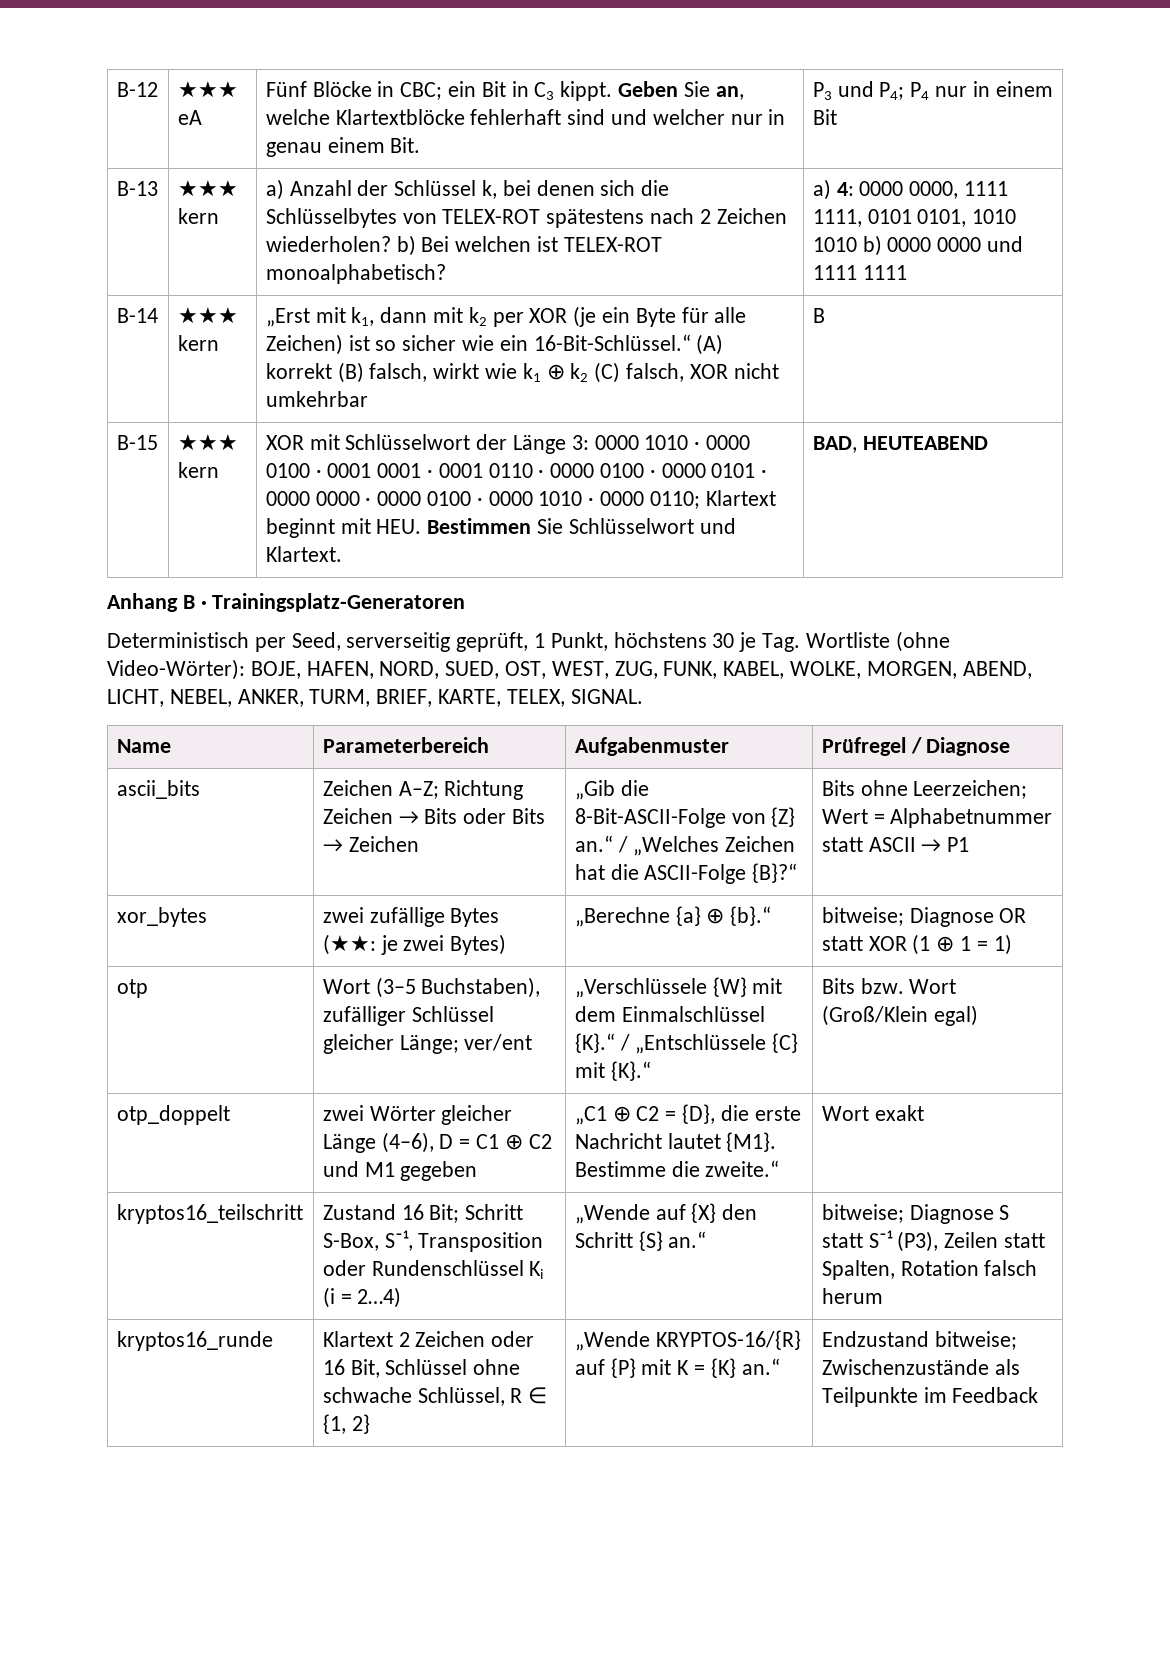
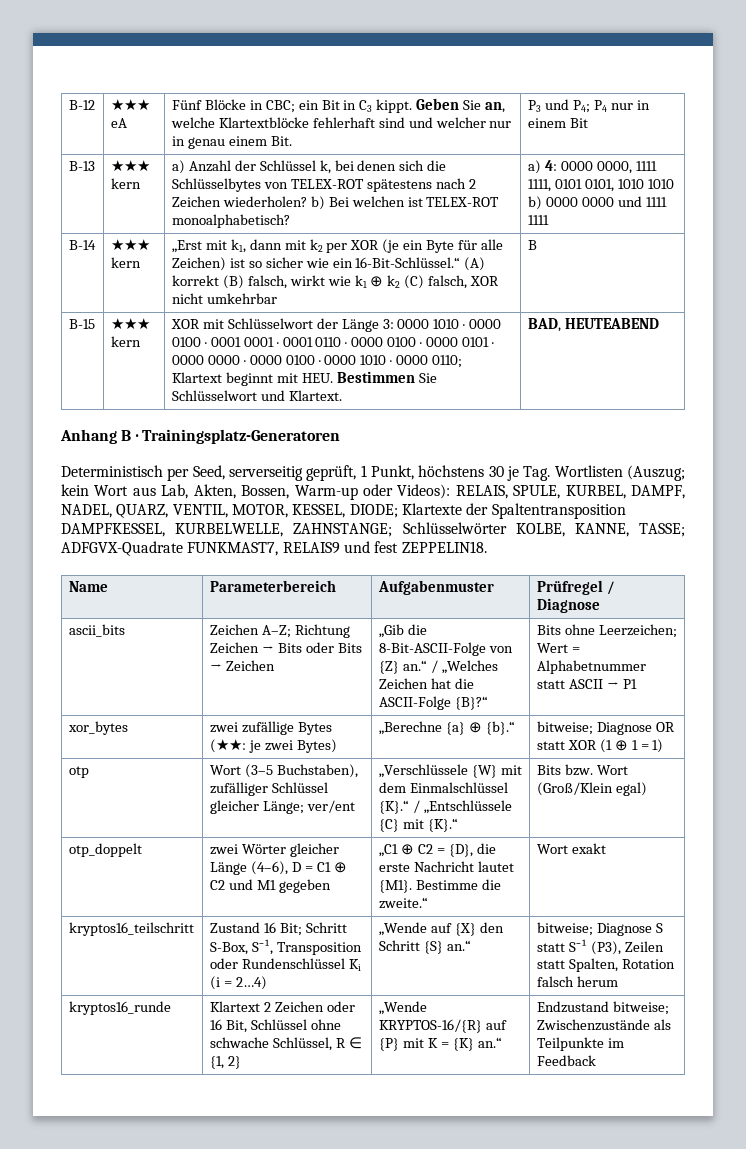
- Deterministisch per Seed, serverseitig geprüft, 1 Punkt, höchstens 30 je Tag. Wortliste (ohne Video-Wörter): BOJE, HAFEN, NORD, SUED, OST, WEST, ZUG, FUNK, KABEL, WOLKE, MORGEN, ABEND, LICHT, NEBEL, ANKER, TURM, BRIEF, KARTE, TELEX, SIGNAL.
+ Deterministisch per Seed, serverseitig geprüft, 1 Punkt, höchstens 30 je Tag. Wortlisten (Auszug; kein Wort aus Lab, Akten, Bossen, Warm-up oder Videos): RELAIS, SPULE, KURBEL, DAMPF, NADEL, QUARZ, VENTIL, MOTOR, KESSEL, DIODE; Klartexte der Spaltentransposition DAMPFKESSEL, KURBELWELLE, ZAHNSTANGE; Schlüsselwörter KOLBE, KANNE, TASSE; ADFGVX-Quadrate FUNKMAST7, RELAIS9 und fest ZEPPELIN18.

